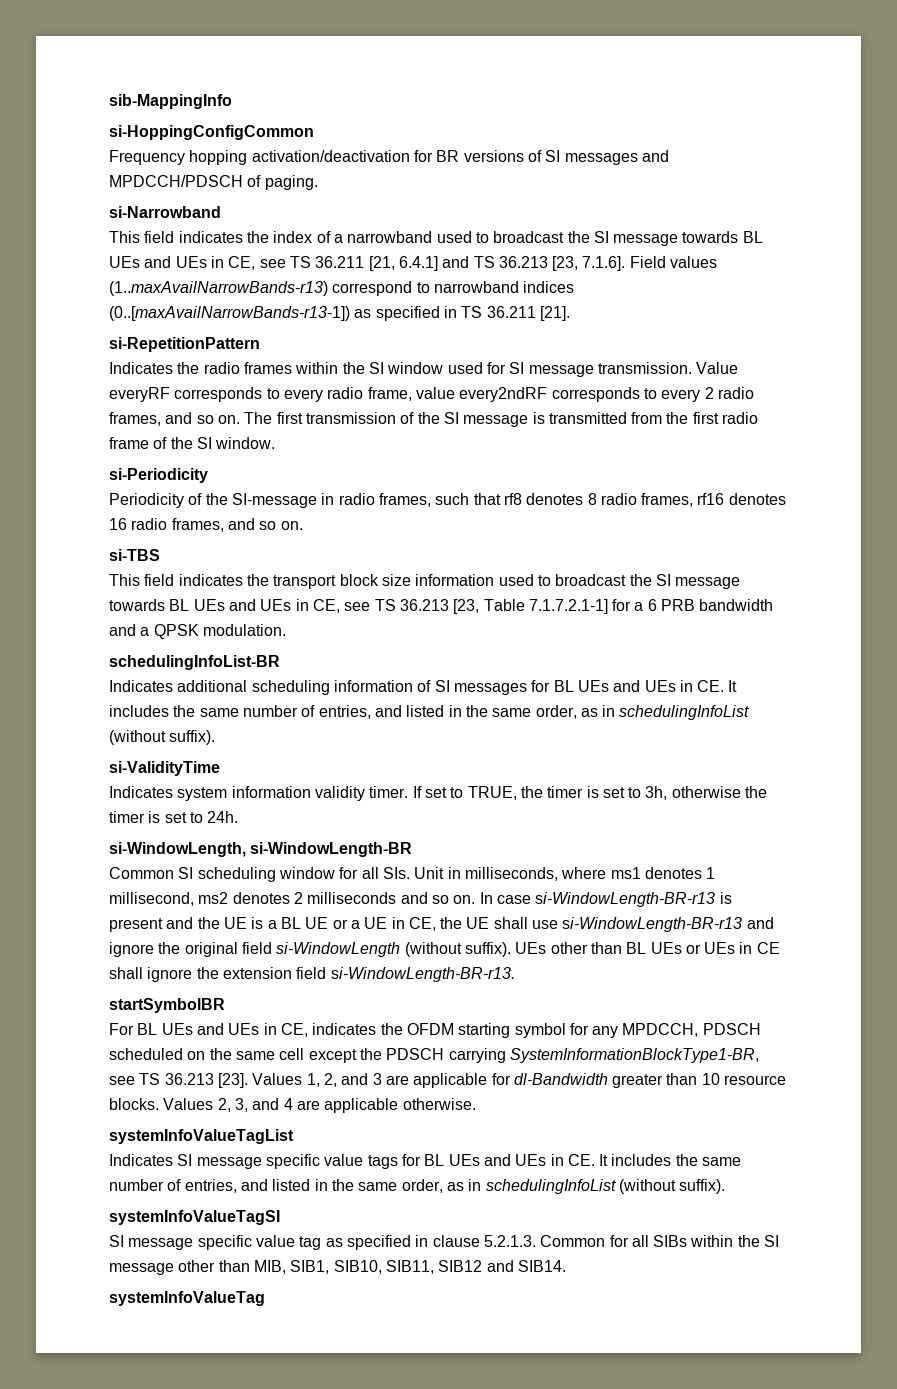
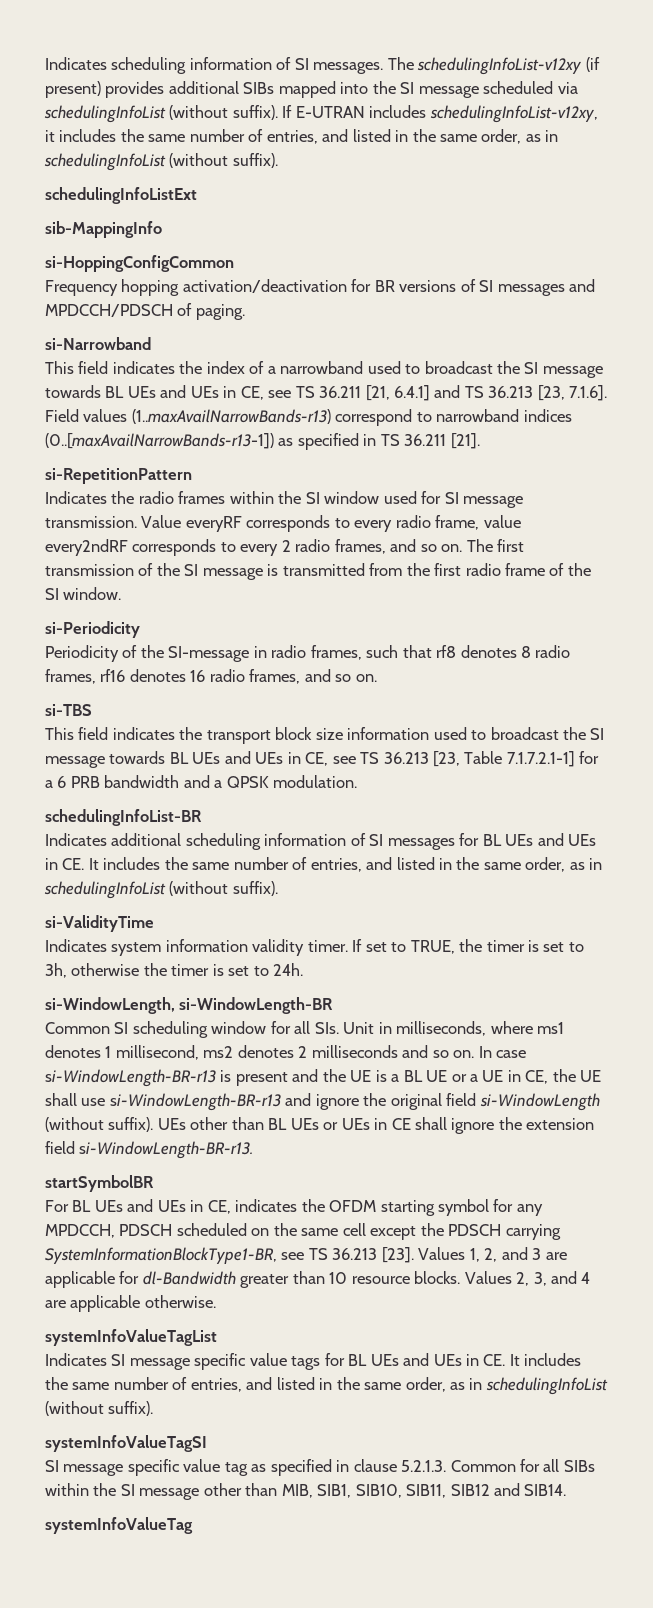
+ Indicates scheduling information of SI messages. The schedulingInfoList-v12xy (if present) provides additional SIBs mapped into the SI message scheduled via schedulingInfoList (without suffix). If E-UTRAN includes schedulingInfoList-v12xy, it includes the same number of entries, and listed in the same order, as in schedulingInfoList (without suffix).
+ schedulingInfoListExt

